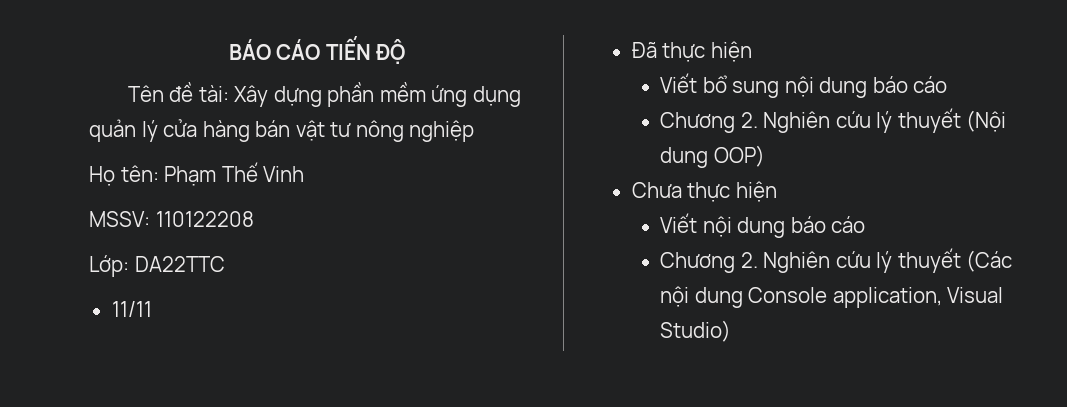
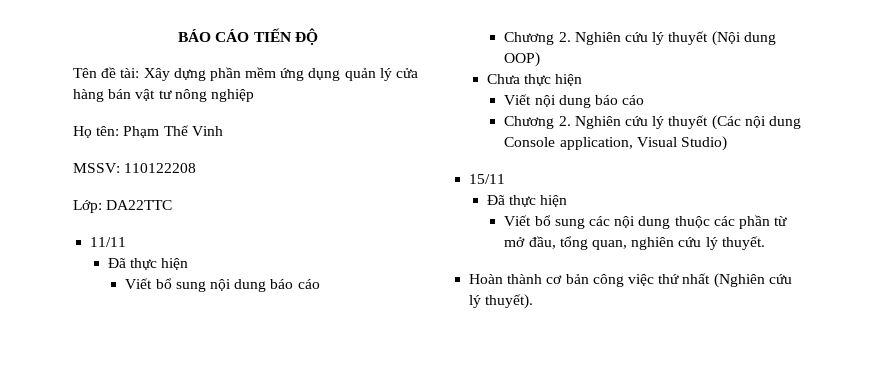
+ 15/11
+ Đã thực hiện
+ Viết bổ sung các nội dung thuộc các phần từ mở đầu, tổng quan, nghiên cứu lý thuyết.
+ Hoàn thành cơ bản công việc thứ nhất (Nghiên cứu lý thuyết).

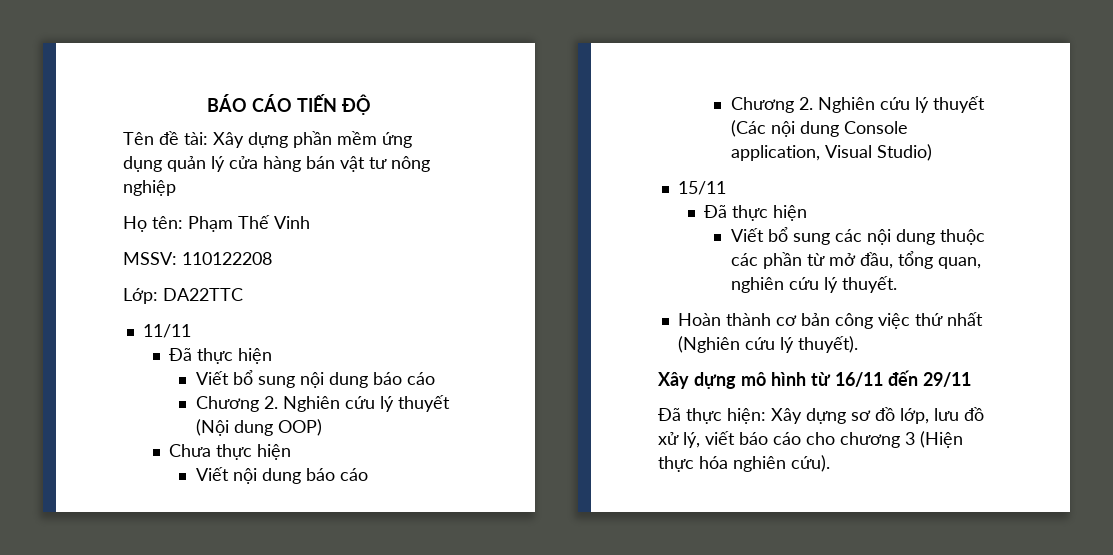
+ Xây dựng mô hình từ 16/11 đến 29/11
+ Đã thực hiện: Xây dựng sơ đồ lớp, lưu đồ xử lý, viết báo cáo cho chương 3 (Hiện thực hóa nghiên cứu).

